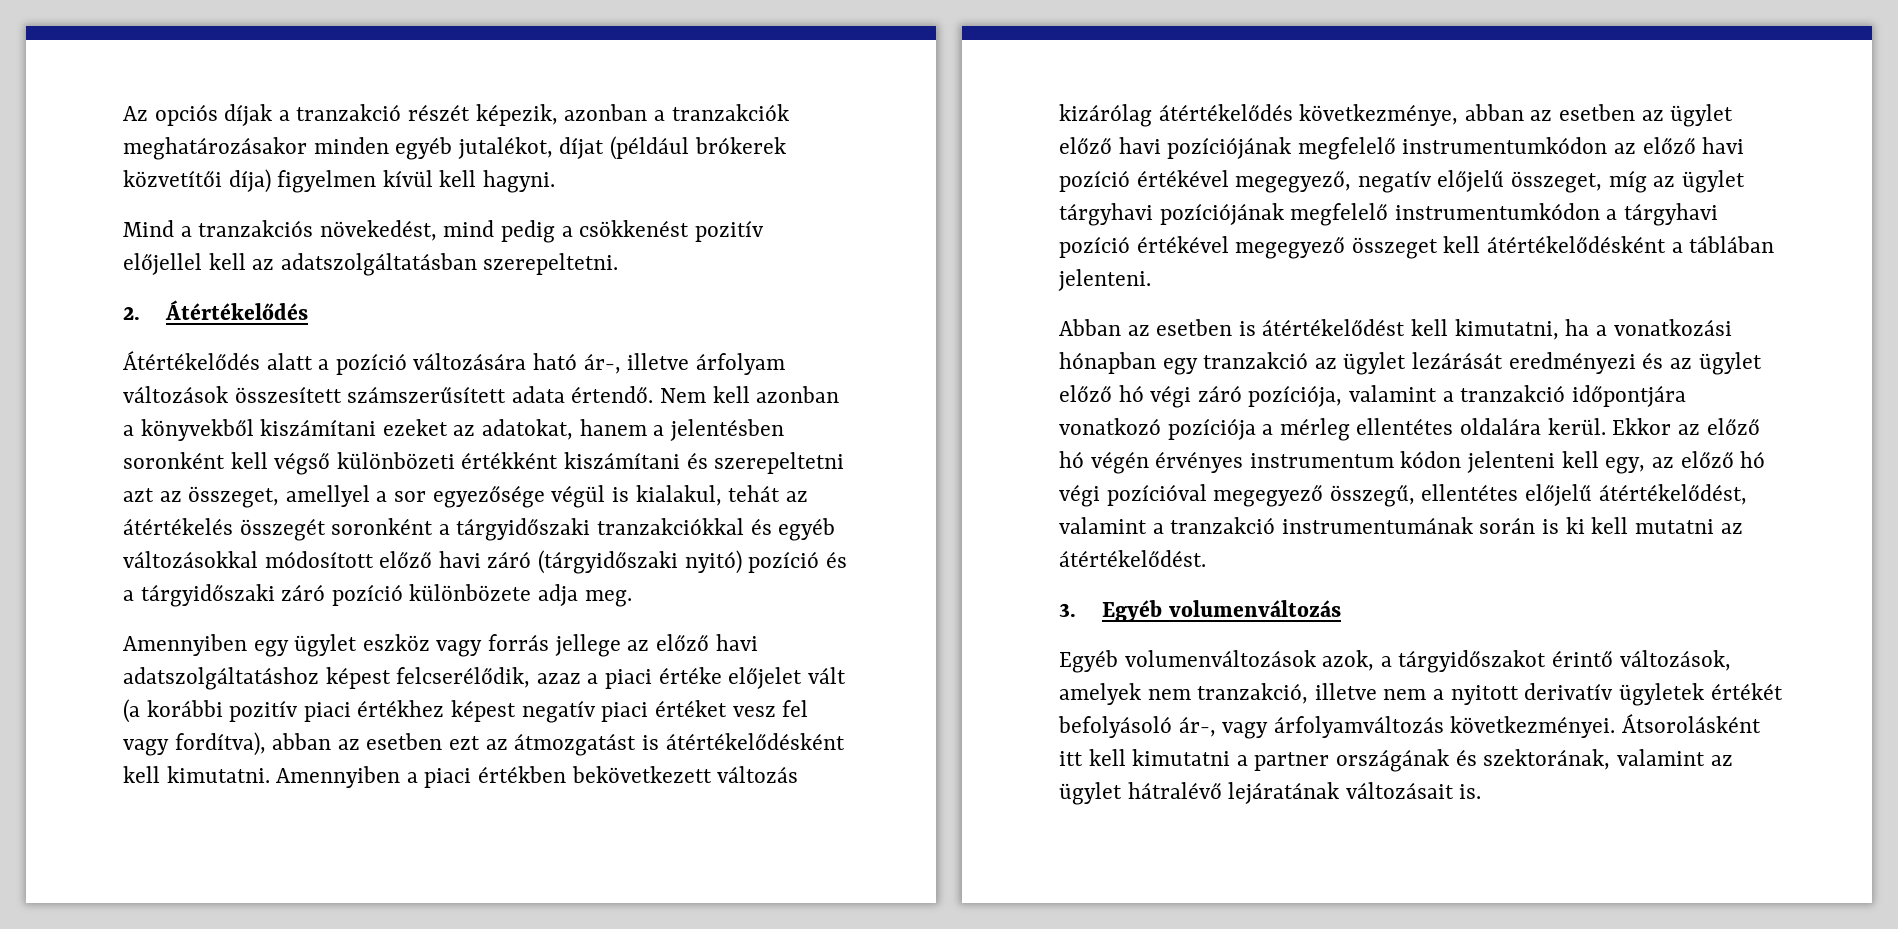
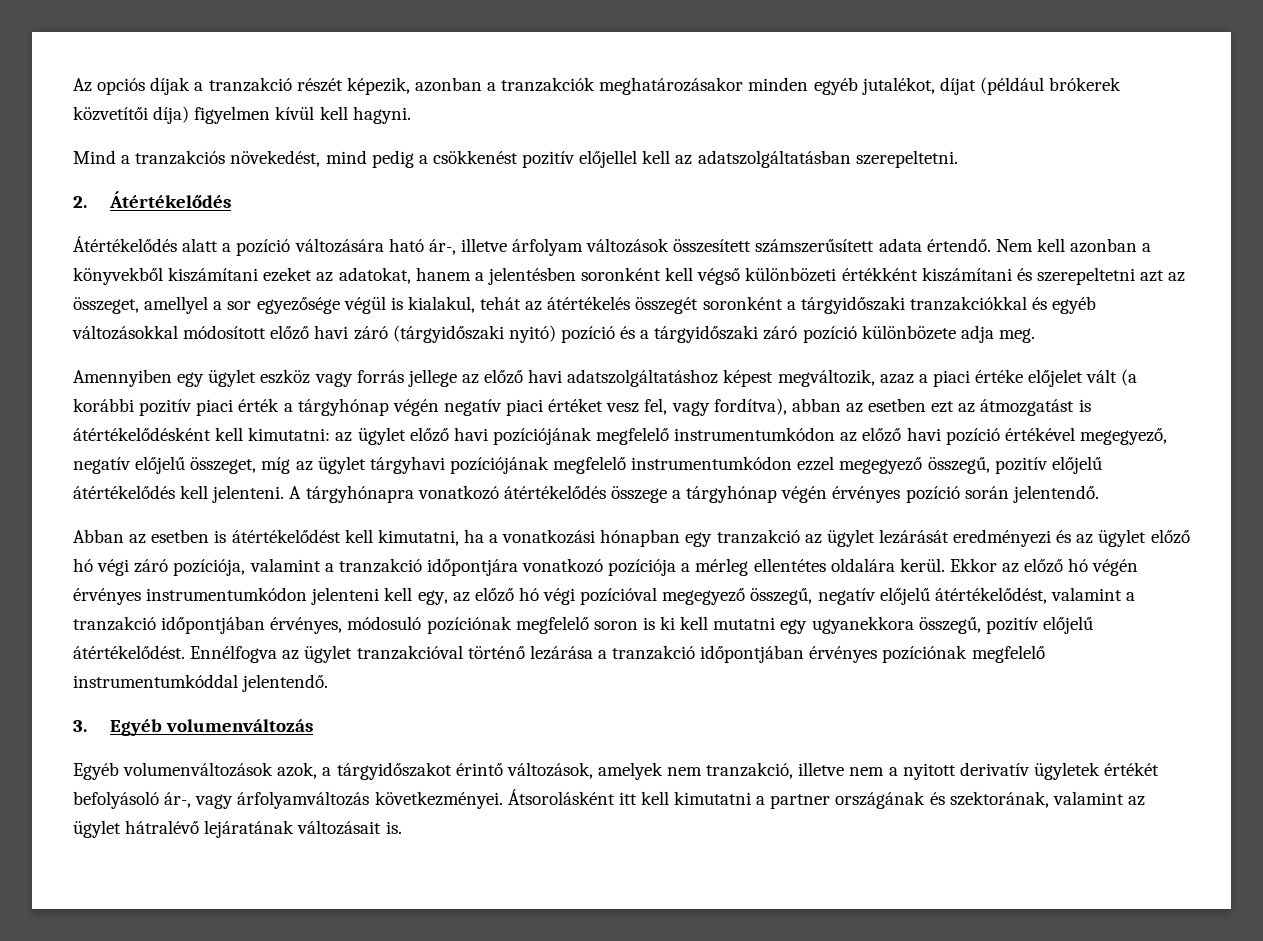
- Amennyiben egy ügylet eszköz vagy forrás jellege az előző havi adatszolgáltatáshoz képest felcserélődik, azaz a piaci értéke előjelet vált (a korábbi pozitív piaci értékhez képest negatív piaci értéket vesz fel vagy fordítva), abban az esetben ezt az átmozgatást is átértékelődésként kell kimutatni. Amennyiben a piaci értékben bekövetkezett változás kizárólag átértékelődés következménye, abban az esetben az ügylet előző havi pozíciójának megfelelő instrumentumkódon az előző havi pozíció értékével megegyező, negatív előjelű összeget, míg az ügylet tárgyhavi pozíciójának megfelelő instrumentumkódon a tárgyhavi pozíció értékével megegyező összeget kell átértékelődésként a táblában jelenteni.
+ Amennyiben egy ügylet eszköz vagy forrás jellege az előző havi adatszolgáltatáshoz képest megváltozik, azaz a piaci értéke előjelet vált (a korábbi pozitív piaci érték a tárgyhónap végén negatív piaci értéket vesz fel, vagy fordítva), abban az esetben ezt az átmozgatást is átértékelődésként kell kimutatni: az ügylet előző havi pozíciójának megfelelő instrumentumkódon az előző havi pozíció értékével megegyező, negatív előjelű összeget, míg az ügylet tárgyhavi pozíciójának megfelelő instrumentumkódon ezzel megegyező összegű, pozitív előjelű átértékelődés kell jelenteni. A tárgyhónapra vonatkozó átértékelődés összege a tárgyhónap végén érvényes pozíció során jelentendő.
- Ekkor az előző hó végén érvényes instrumentum kódon jelenteni kell egy, az előző hó végi pozícióval megegyező összegű, ellentétes előjelű átértékelődést, valamint a tranzakció instrumentumának során is ki kell mutatni az átértékelődést.
+ Ekkor az előző hó végén érvényes instrumentumkódon jelenteni kell egy, az előző hó végi pozícióval megegyező összegű, negatív előjelű átértékelődést, valamint a tranzakció időpontjában érvényes, módosuló pozíciónak megfelelő soron is ki kell mutatni egy ugyanekkora összegű, pozitív előjelű átértékelődést. Ennélfogva az ügylet tranzakcióval történő lezárása a tranzakció időpontjában érvényes pozíciónak megfelelő instrumentumkóddal jelentendő.

